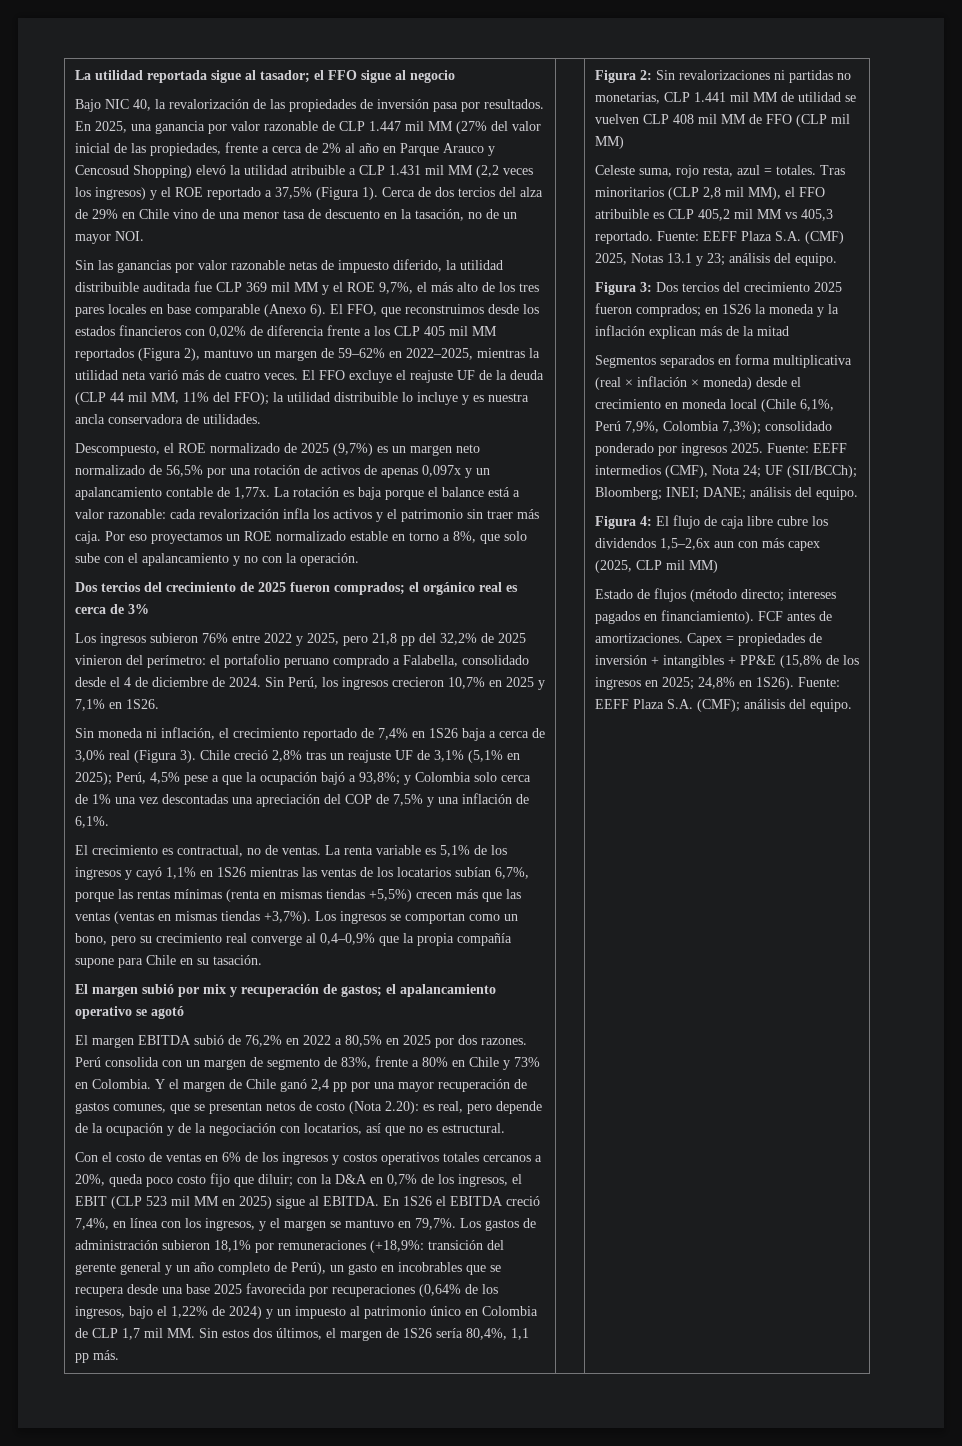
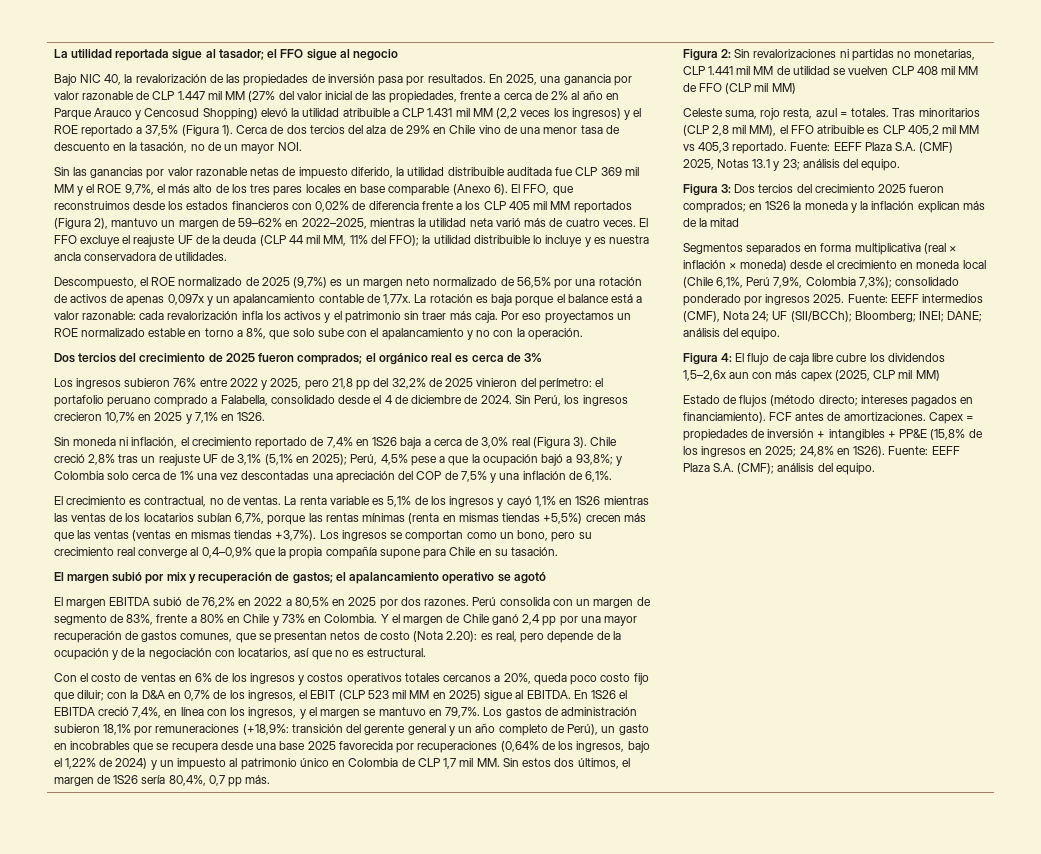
- transición del gerente general y un año completo de Perú), un gasto en incobrables que se recupera desde una base 2025 favorecida por recuperaciones (0,64% de los ingresos, bajo el 1,22% de 2024) y un impuesto al patrimonio único en Colombia de CLP 1,7 mil MM. Sin estos dos últimos, el margen de 1S26 sería 80,4%, 1,1 pp más.
+ transición del gerente general y un año completo de Perú), un gasto en incobrables que se recupera desde una base 2025 favorecida por recuperaciones (0,64% de los ingresos, bajo el 1,22% de 2024) y un impuesto al patrimonio único en Colombia de CLP 1,7 mil MM. Sin estos dos últimos, el margen de 1S26 sería 80,4%, 0,7 pp más.

